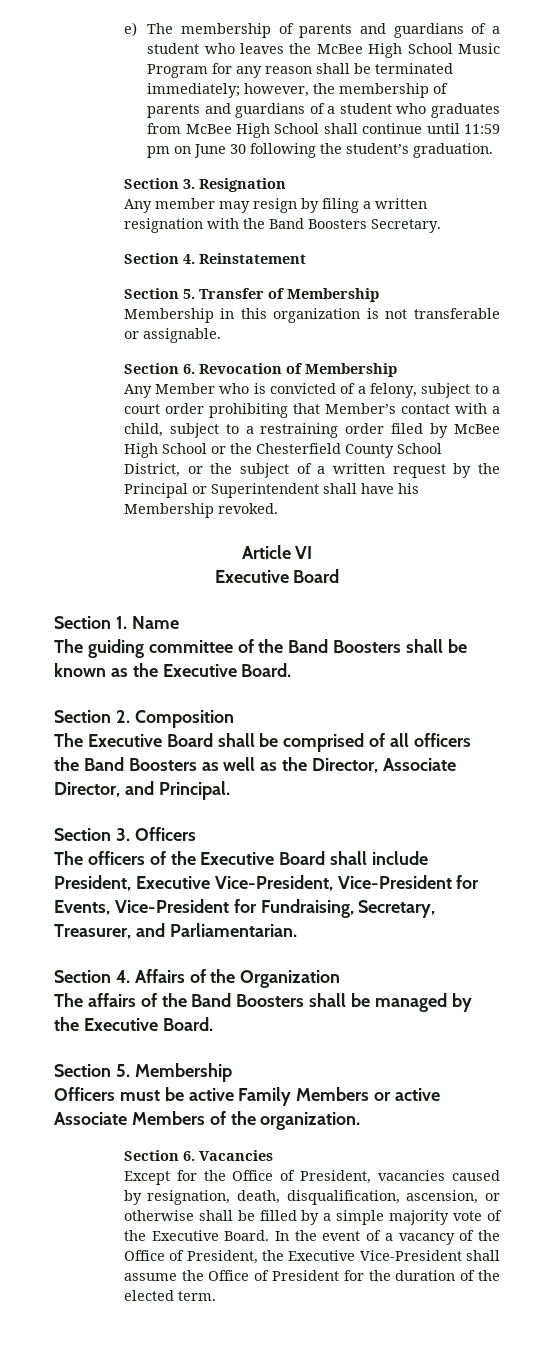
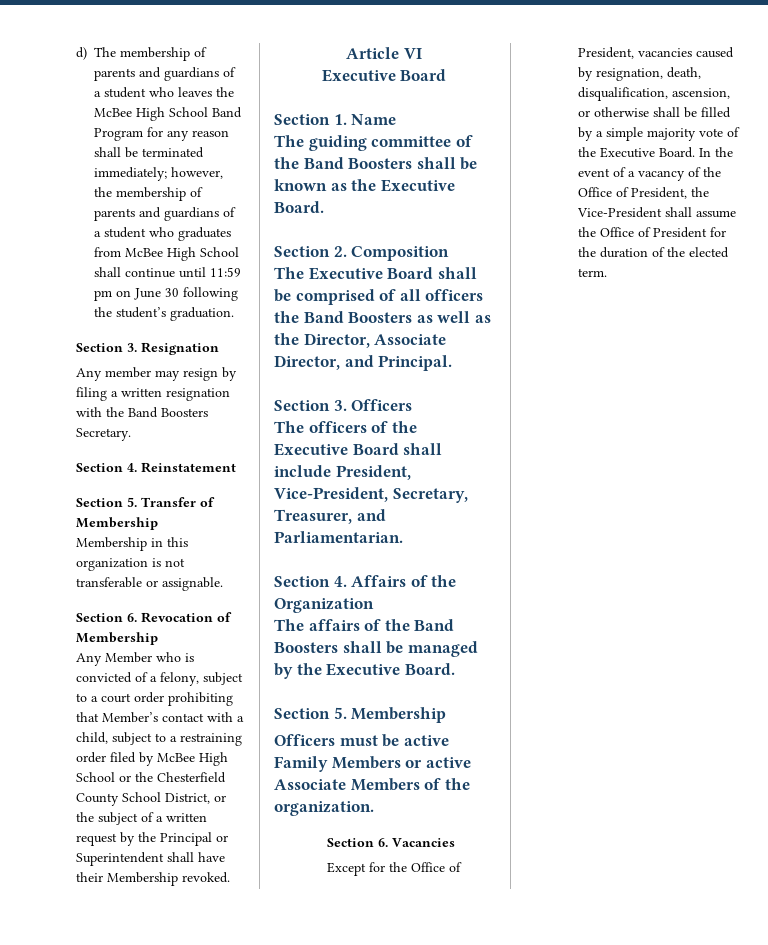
- e) The membership of parents and guardians of a student who leaves the McBee High School Music Program for any reason shall be terminated immediately; however, the membership of parents and guardians of a student who graduates from McBee High School shall continue until 11:59 pm on June 30 following the student’s graduation.
+ d) The membership of parents and guardians of a student who leaves the McBee High School Band Program for any reason shall be terminated immediately; however, the membership of parents and guardians of a student who graduates from McBee High School shall continue until 11:59 pm on June 30 following the student’s graduation.
- Any Member who is convicted of a felony, subject to a court order prohibiting that Member’s contact with a child, subject to a restraining order filed by McBee High School or the Chesterfield County School District, or the subject of a written request by the Principal or Superintendent shall have his Membership revoked.
+ Any Member who is convicted of a felony, subject to a court order prohibiting that Member’s contact with a child, subject to a restraining order filed by McBee High School or the Chesterfield County School District, or the subject of a written request by the Principal or Superintendent shall have their Membership revoked.
- The officers of the Executive Board shall include President, Executive Vice-President, Vice-President for Events, Vice-President for Fundraising, Secretary, Treasurer, and Parliamentarian.
+ The officers of the Executive Board shall include President, Vice-President, Secretary, Treasurer, and Parliamentarian.
- In the event of a vacancy of the Office of President, the Executive Vice-President shall assume the Office of President for the duration of the elected term.
+ In the event of a vacancy of the Office of President, the Vice-President shall assume the Office of President for the duration of the elected term.

